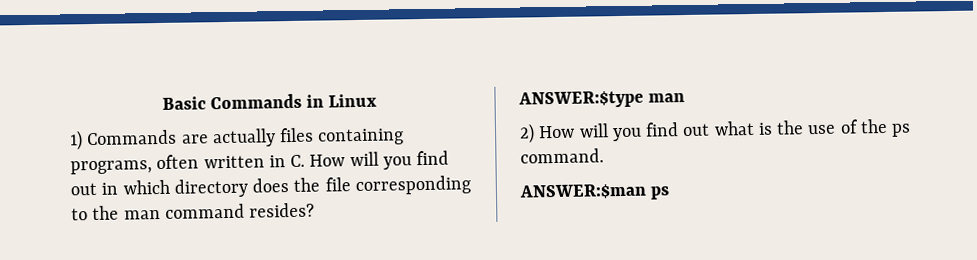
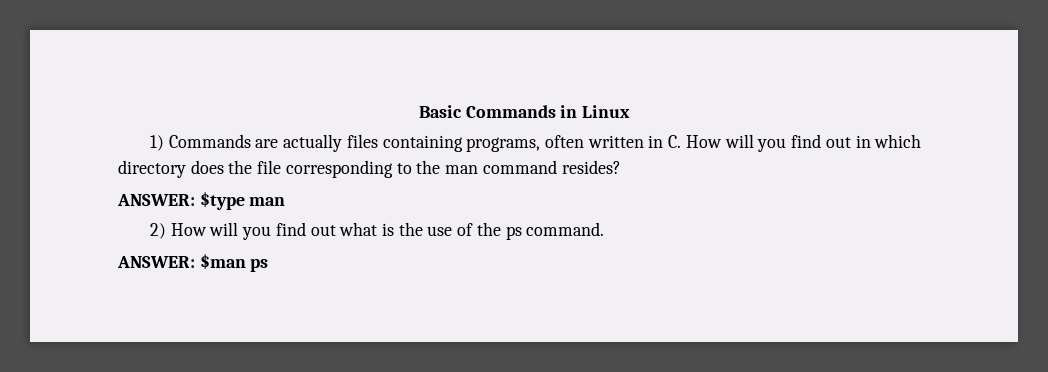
- ANSWER:$type man
+ ANSWER: $type man
- ANSWER:$man ps
+ ANSWER: $man ps

